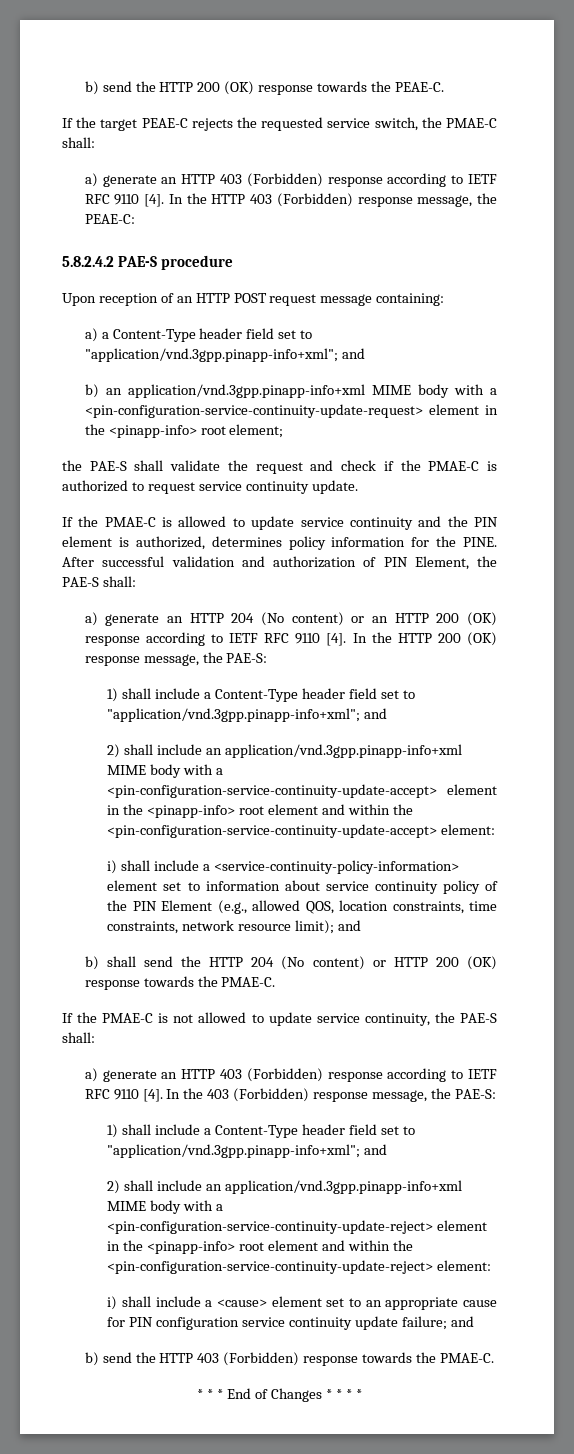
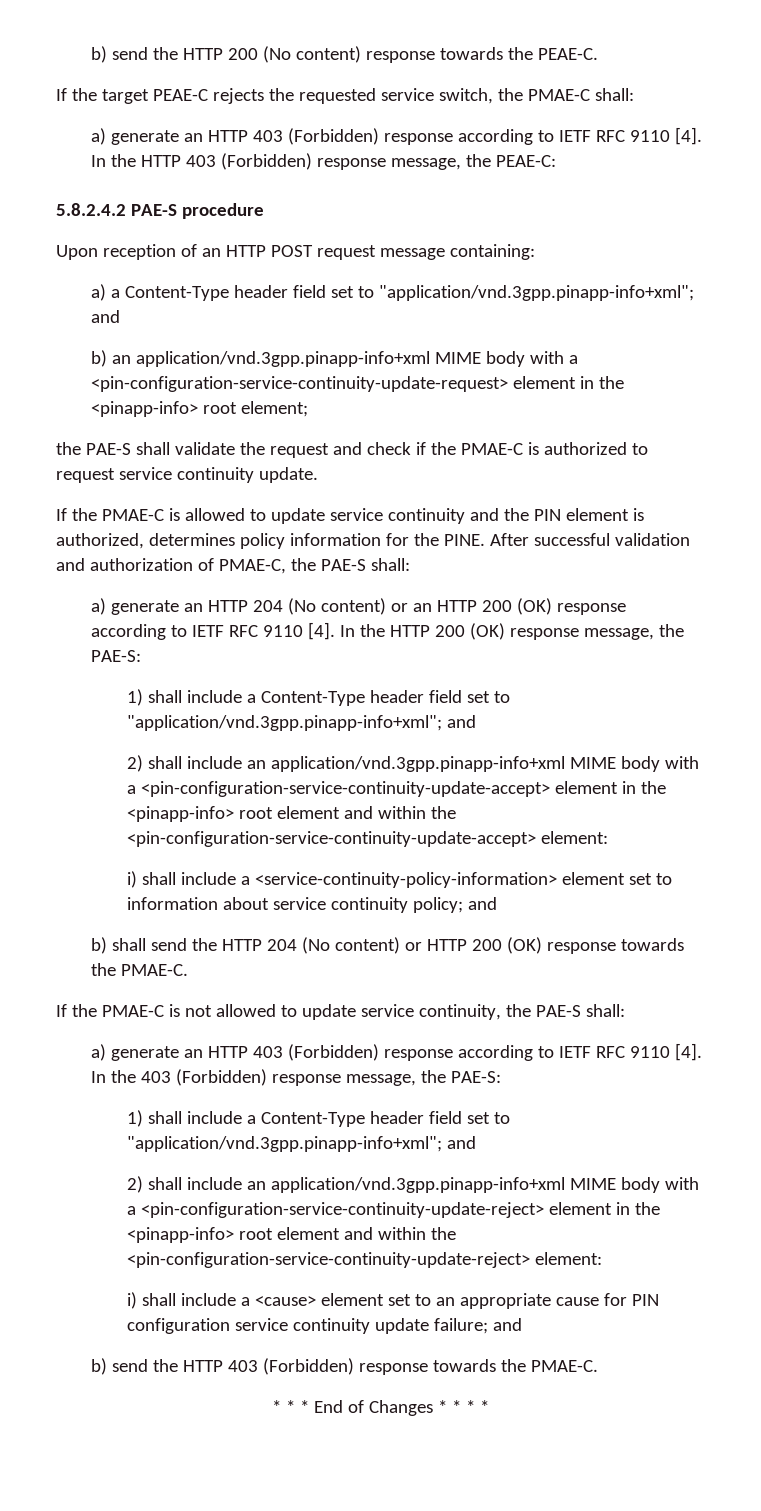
- b) send the HTTP 200 (OK) response towards the PEAE-C.
+ b) send the HTTP 200 (No content) response towards the PEAE-C.
- After successful validation and authorization of PIN Element, the PAE-S shall:
+ After successful validation and authorization of PMAE-C, the PAE-S shall:
- i) shall include a <service-continuity-policy-information> element set to information about service continuity policy of the PIN Element (e.g., allowed QOS, location constraints, time constraints, network resource limit); and
+ i) shall include a <service-continuity-policy-information> element set to information about service continuity policy; and

